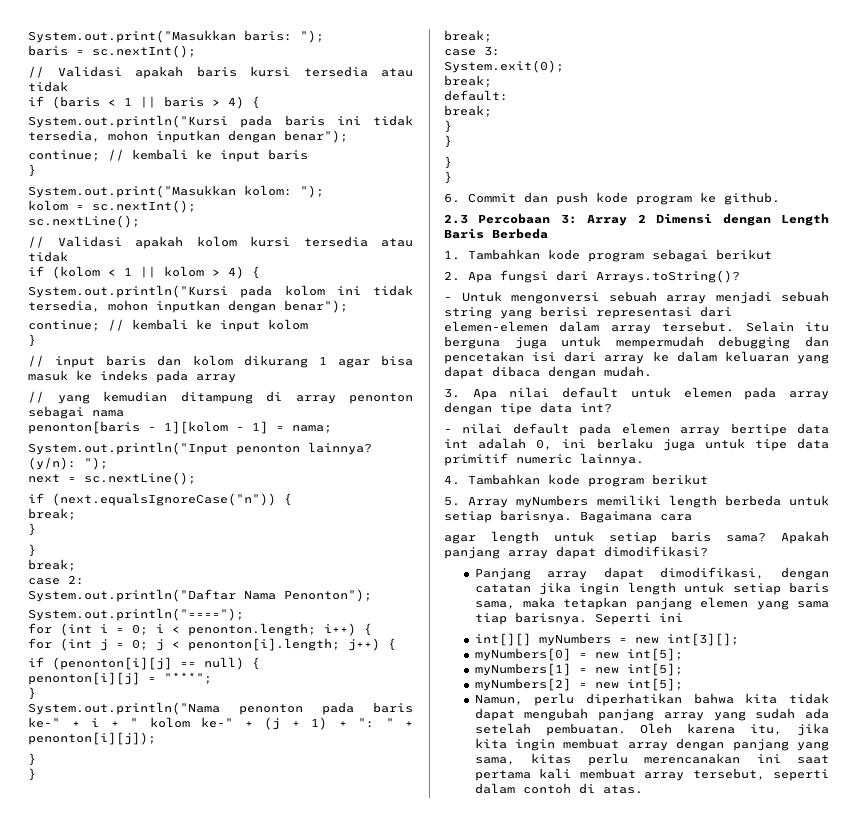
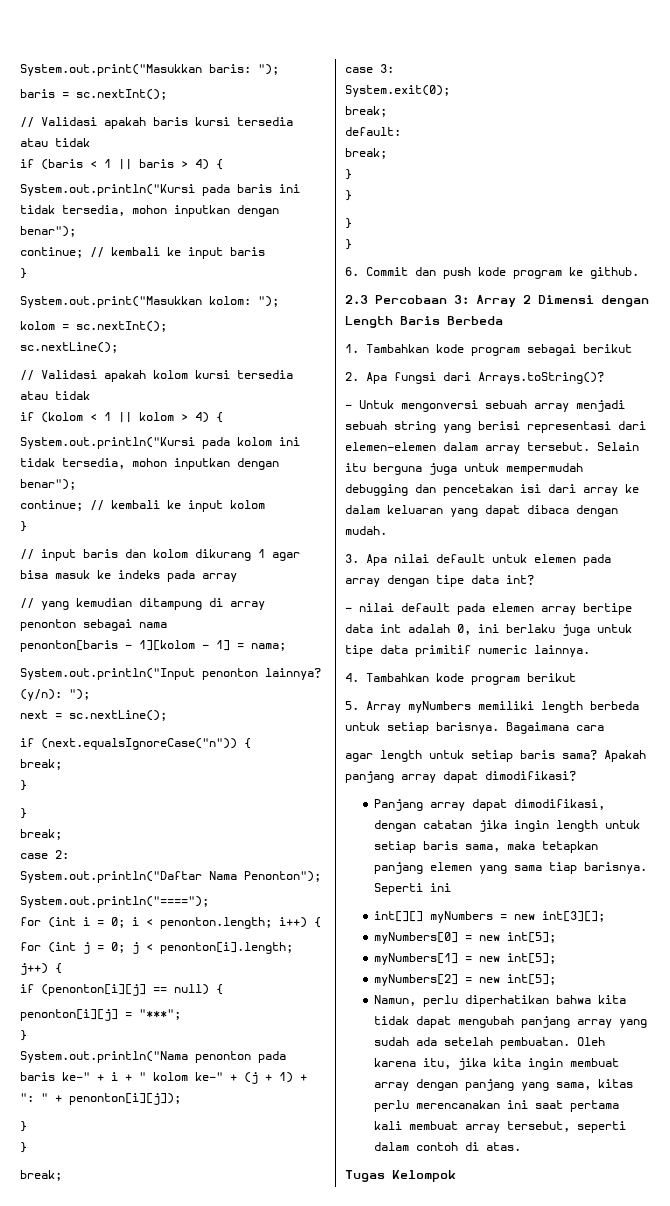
+ Tugas Kelompok

